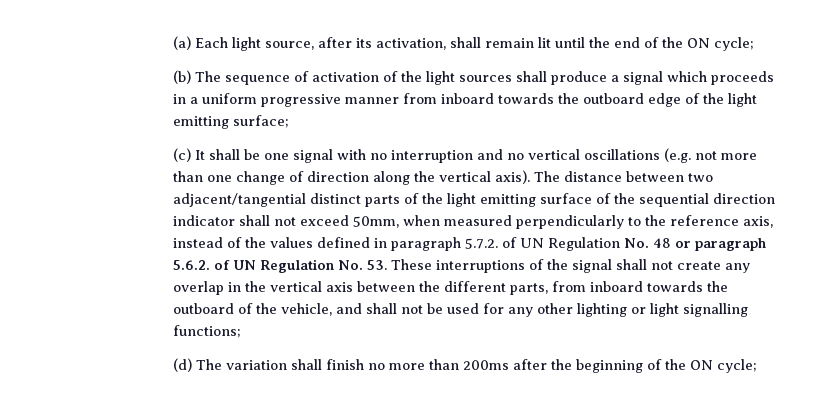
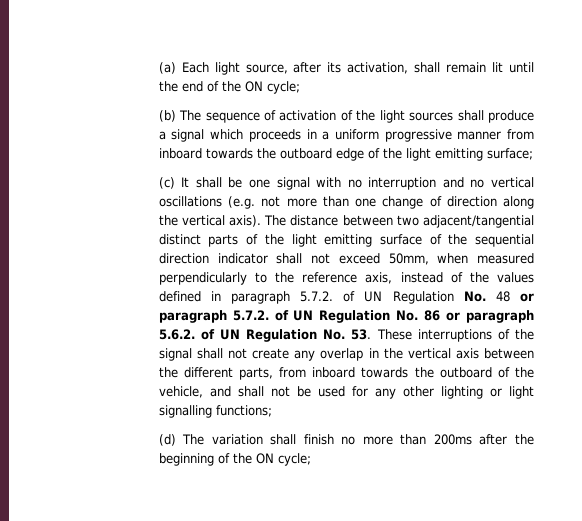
- The distance between two adjacent/tangential distinct parts of the light emitting surface of the sequential direction indicator shall not exceed 50mm, when measured perpendicularly to the reference axis, instead of the values defined in paragraph 5.7.2. of UN Regulation No. 48 or paragraph 5.6.2. of UN Regulation No. 53. These interruptions of the signal shall not create any overlap in the vertical axis between the different parts, from inboard towards the outboard of the vehicle, and shall not be used for any other lighting or light signalling functions;
+ The distance between two adjacent/tangential distinct parts of the light emitting surface of the sequential direction indicator shall not exceed 50mm, when measured perpendicularly to the reference axis, instead of the values defined in paragraph 5.7.2. of UN Regulation No. 48 or paragraph 5.7.2. of UN Regulation No. 86 or paragraph 5.6.2. of UN Regulation No. 53. These interruptions of the signal shall not create any overlap in the vertical axis between the different parts, from inboard towards the outboard of the vehicle, and shall not be used for any other lighting or light signalling functions;

